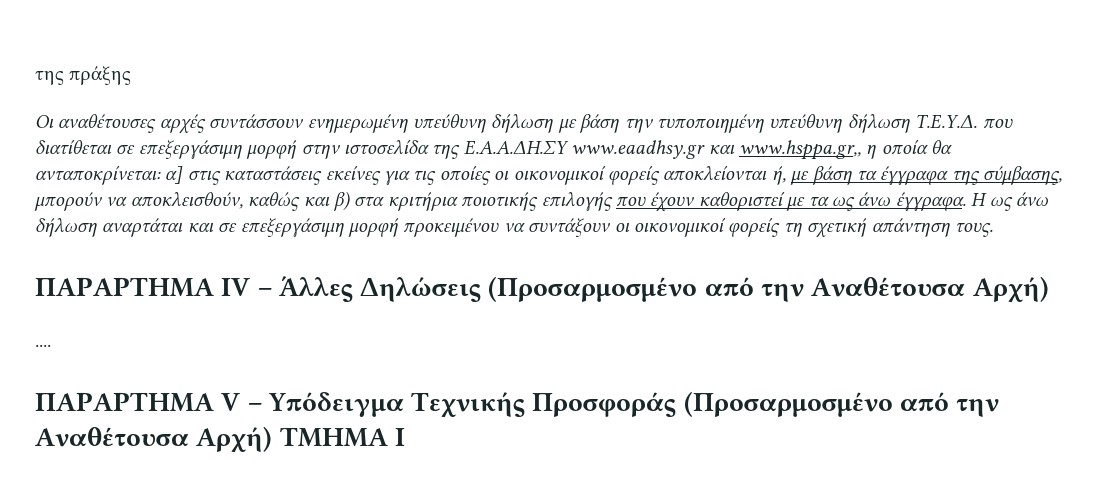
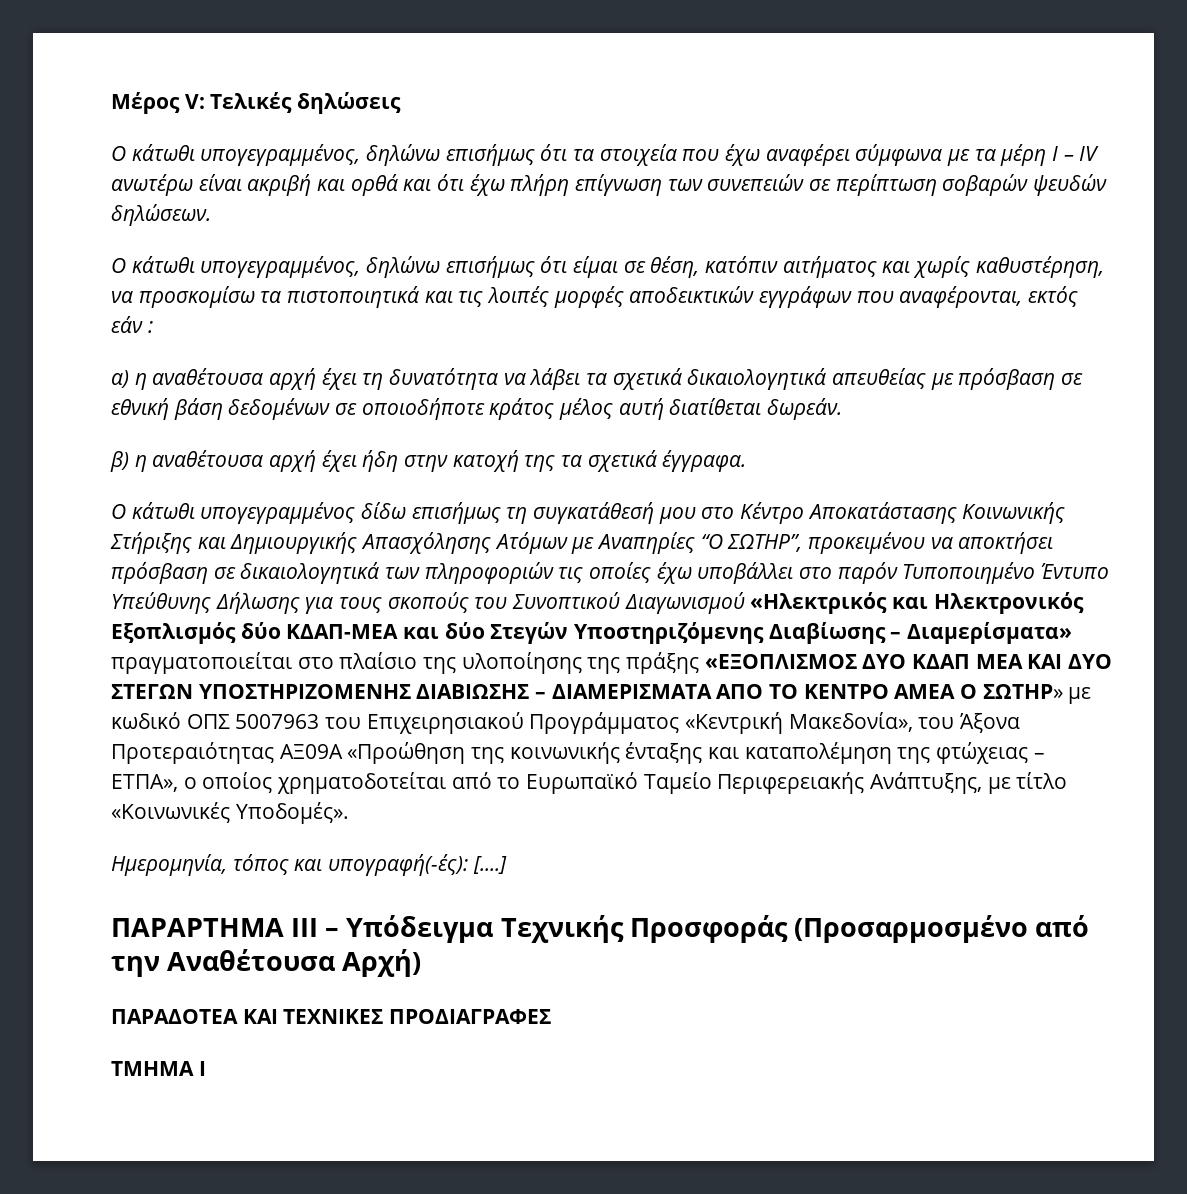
- της πράξης
- Οι αναθέτουσες αρχές συντάσσουν ενημερωμένη υπεύθυνη δήλωση με βάση την τυποποιημένη υπεύθυνη δήλωση Τ.Ε.Υ.Δ. που διατίθεται σε επεξεργάσιμη μορφή στην ιστοσελίδα της Ε.Α.Α.ΔΗ.ΣΥ www.eaadhsy.gr και www.hsppa.gr,, η οποία θα ανταποκρίνεται: α] στις καταστάσεις εκείνες για τις οποίες οι οικονομικοί φορείς αποκλείονται ή, με βάση τα έγγραφα της σύμβασης, μπορούν να αποκλεισθούν, καθώς και β) στα κριτήρια ποιοτικής επιλογής που έχουν καθοριστεί με τα ως άνω έγγραφα. Η ως άνω δήλωση αναρτάται και σε επεξεργάσιμη μορφή προκειμένου να συντάξουν οι οικονομικοί φορείς τη σχετική απάντηση τους.
- ΠΑΡΑΡΤΗΜΑ ΙV – Άλλες Δηλώσεις (Προσαρμοσμένο από την Αναθέτουσα Αρχή)
- ....
- ΠΑΡΑΡΤΗΜΑ V – Υπόδειγμα Τεχνικής Προσφοράς (Προσαρμοσμένο από την Αναθέτουσα Αρχή) ΤΜΗΜΑ Ι
+ Μέρος V: Τελικές δηλώσεις
+ Ο κάτωθι υπογεγραμμένος, δηλώνω επισήμως ότι τα στοιχεία που έχω αναφέρει σύμφωνα με τα μέρη Ι – IV ανωτέρω είναι ακριβή και ορθά και ότι έχω πλήρη επίγνωση των συνεπειών σε περίπτωση σοβαρών ψευδών δηλώσεων.
+ Ο κάτωθι υπογεγραμμένος, δηλώνω επισήμως ότι είμαι σε θέση, κατόπιν αιτήματος και χωρίς καθυστέρηση, να προσκομίσω τα πιστοποιητικά και τις λοιπές μορφές αποδεικτικών εγγράφων που αναφέρονται, εκτός εάν :
+ α) η αναθέτουσα αρχή έχει τη δυνατότητα να λάβει τα σχετικά δικαιολογητικά απευθείας με πρόσβαση σε εθνική βάση δεδομένων σε οποιοδήποτε κράτος μέλος αυτή διατίθεται δωρεάν.
+ β) η αναθέτουσα αρχή έχει ήδη στην κατοχή της τα σχετικά έγγραφα.
+ Ο κάτωθι υπογεγραμμένος δίδω επισήμως τη συγκατάθεσή μου στο Κέντρο Αποκατάστασης Κοινωνικής Στήριξης και Δημιουργικής Απασχόλησης Ατόμων με Αναπηρίες “Ο ΣΩΤΗΡ”, προκειμένου να αποκτήσει πρόσβαση σε δικαιολογητικά των πληροφοριών τις οποίες έχω υποβάλλει στο παρόν Τυποποιημένο Έντυπο Υπεύθυνης Δήλωσης για τους σκοπούς του Συνοπτικού Διαγωνισμού «Ηλεκτρικός και Ηλεκτρονικός Εξοπλισμός δύο ΚΔΑΠ-ΜΕΑ και δύο Στεγών Υποστηριζόμενης Διαβίωσης – Διαμερίσματα» πραγματοποιείται στο πλαίσιο της υλοποίησης της πράξης «ΕΞΟΠΛΙΣΜΟΣ ΔΥΟ ΚΔΑΠ ΜΕΑ ΚΑΙ ΔΥΟ ΣΤΕΓΩΝ ΥΠΟΣΤΗΡΙΖΟΜΕΝΗΣ ΔΙΑΒΙΩΣΗΣ – ΔΙΑΜΕΡΙΣΜΑΤΑ ΑΠΟ ΤΟ ΚΕΝΤΡΟ ΑΜΕΑ Ο ΣΩΤΗΡ» με κωδικό ΟΠΣ 5007963 του Επιχειρησιακού Προγράμματος «Κεντρική Μακεδονία», του Άξονα Προτεραιότητας ΑΞ09Α «Προώθηση της κοινωνικής ένταξης και καταπολέμηση της φτώχειας – ΕΤΠΑ», ο οποίος χρηματοδοτείται από το Ευρωπαϊκό Ταμείο Περιφερειακής Ανάπτυξης, με τίτλο «Κοινωνικές Υποδομές».
+ Ημερομηνία, τόπος και υπογραφή(-ές): [....]
+ ΠΑΡΑΡΤΗΜΑ ΙΙΙ – Υπόδειγμα Τεχνικής Προσφοράς (Προσαρμοσμένο από την Αναθέτουσα Αρχή)
+ ΠΑΡΑΔΟΤΕΑ ΚΑΙ ΤΕΧΝΙΚΕΣ ΠΡΟΔΙΑΓΡΑΦΕΣ
+ ΤΜΗΜΑ Ι

